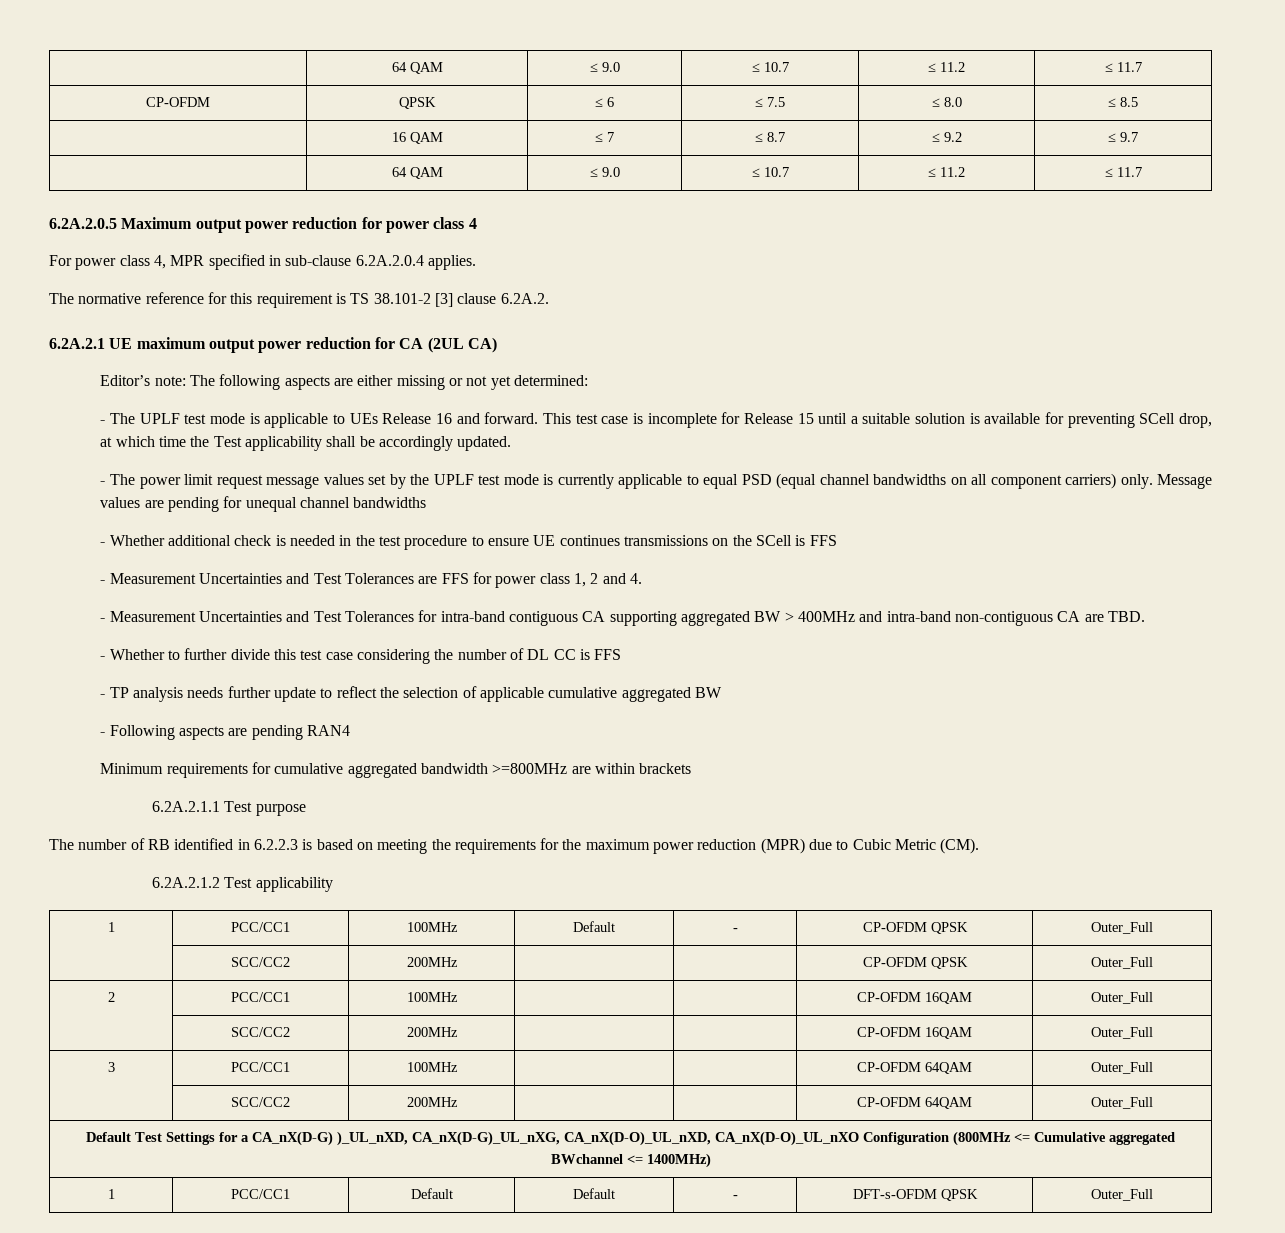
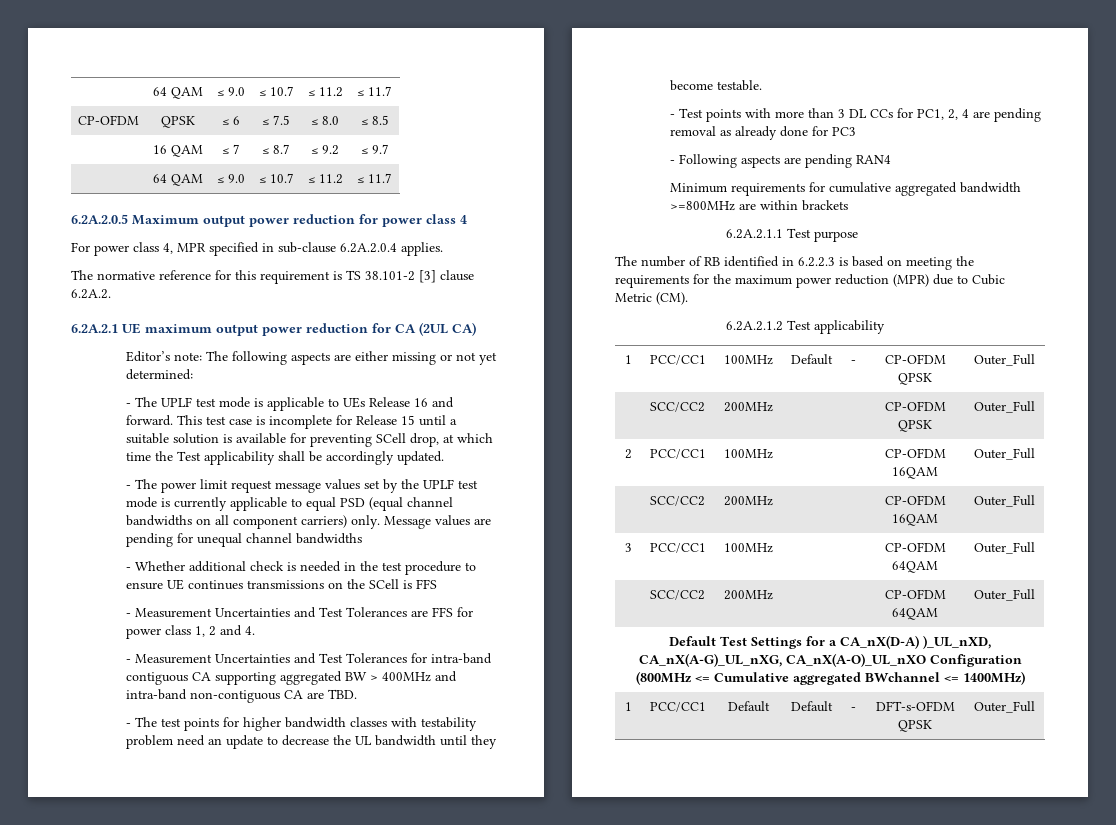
- - Whether to further divide this test case considering the number of DL CC is FFS
- - TP analysis needs further update to reflect the selection of applicable cumulative aggregated BW
+ - The test points for higher bandwidth classes with testability problem need an update to decrease the UL bandwidth until they become testable.
+ - Test points with more than 3 DL CCs for PC1, 2, 4 are pending removal as already done for PC3
- Default Test Settings for a CA_nX(D-G) )_UL_nXD, CA_nX(D-G)_UL_nXG, CA_nX(D-O)_UL_nXD, CA_nX(D-O)_UL_nXO Configuration (800MHz <= Cumulative aggregated BWchannel <= 1400MHz)
+ Default Test Settings for a CA_nX(D-A) )_UL_nXD, CA_nX(A-G)_UL_nXG, CA_nX(A-O)_UL_nXO Configuration (800MHz <= Cumulative aggregated BWchannel <= 1400MHz)

